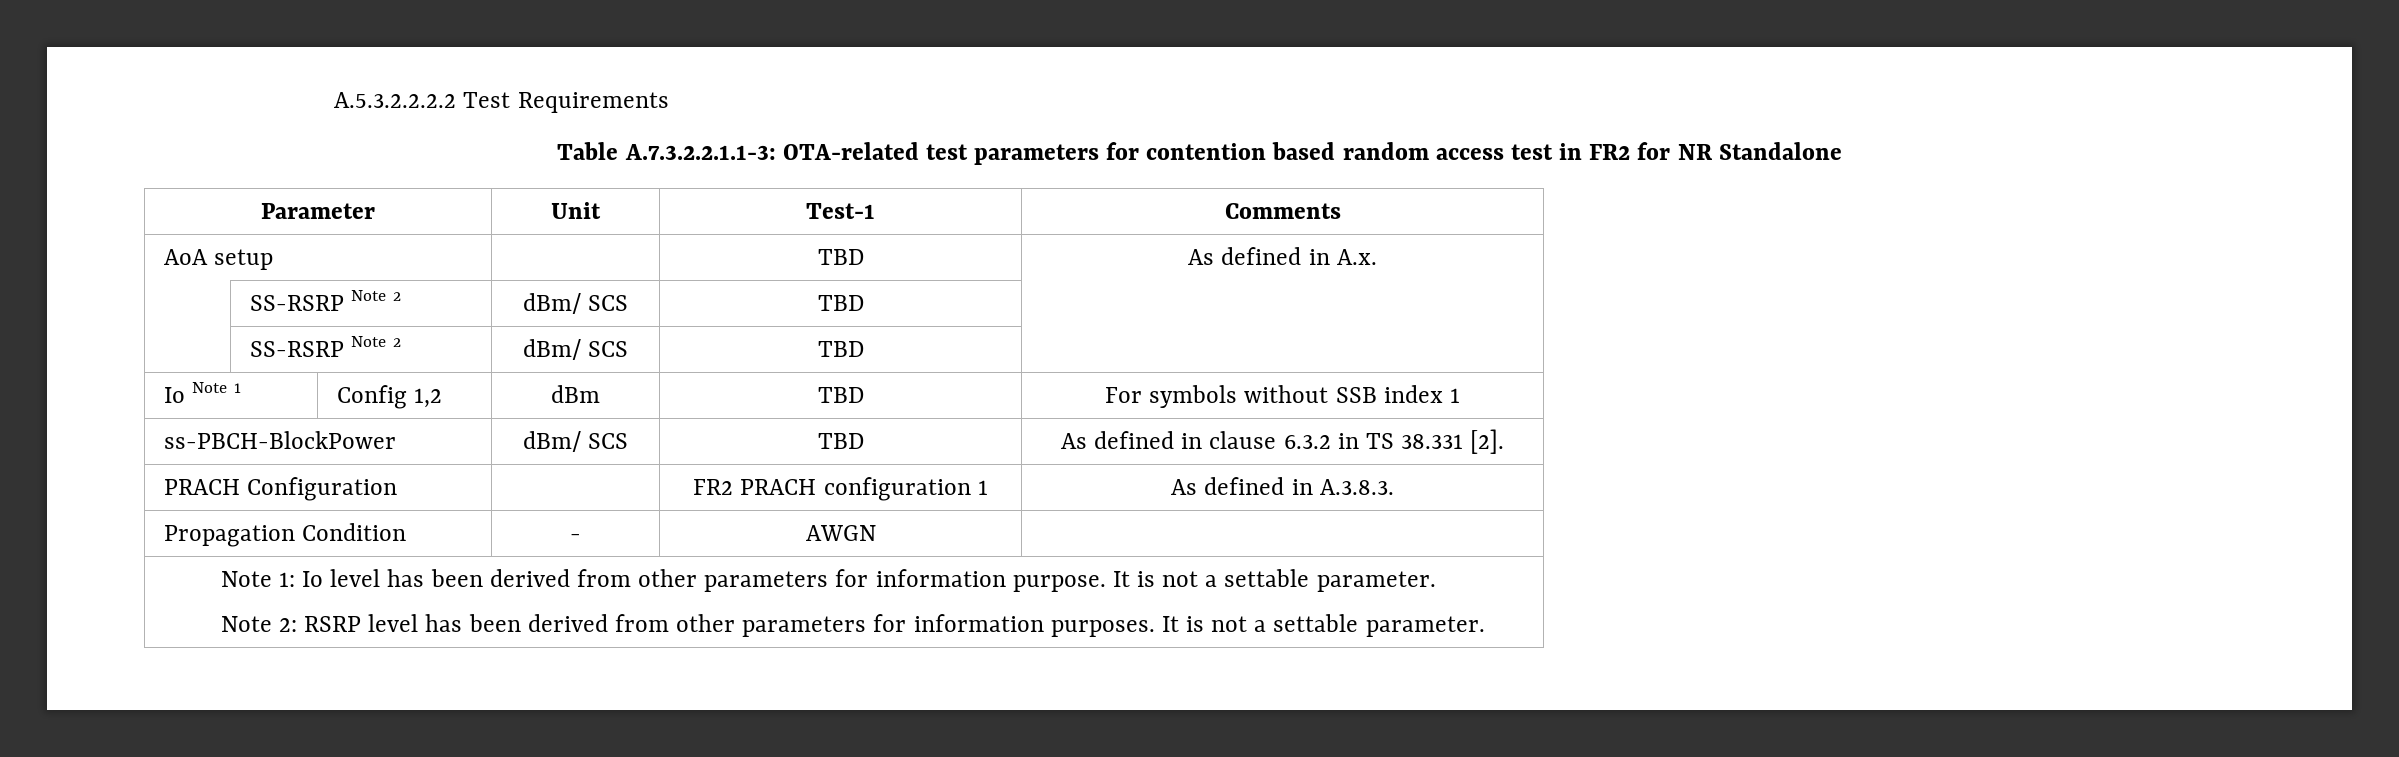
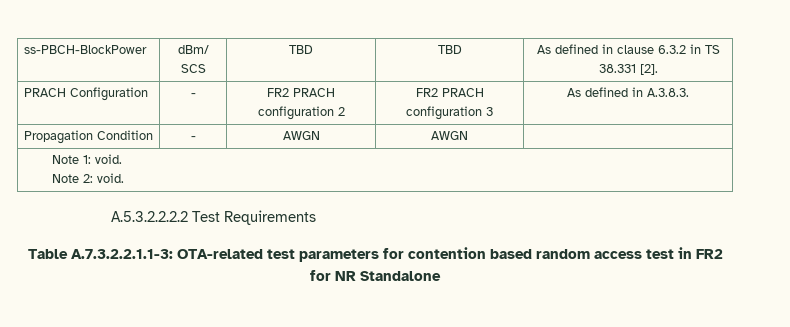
+ ss-PBCH-BlockPower | dBm/ SCS | TBD | TBD | As defined in clause 6.3.2 in TS 38.331 [2].
+ PRACH Configuration | - | FR2 PRACH configuration 2 | FR2 PRACH configuration 3 | As defined in A.3.8.3.
+ Propagation Condition | - | AWGN | AWGN |
+ Note 1: void.
+ Note 2: void.
- Parameter | Unit | Test-1 | Comments
- AoA setup | | TBD | As defined in A.x.
- | SS-RSRP Note 2 | dBm/ SCS | TBD |
- | SS-RSRP Note 2 | dBm/ SCS | TBD |
- Io Note 1 | Config 1,2 | dBm | TBD | For symbols without SSB index 1
- ss-PBCH-BlockPower | dBm/ SCS | TBD | As defined in clause 6.3.2 in TS 38.331 [2].
- PRACH Configuration | | FR2 PRACH configuration 1 | As defined in A.3.8.3.
- Propagation Condition | - | AWGN |
- Note 1: Io level has been derived from other parameters for information purpose. It is not a settable parameter.
- Note 2: RSRP level has been derived from other parameters for information purposes. It is not a settable parameter.

